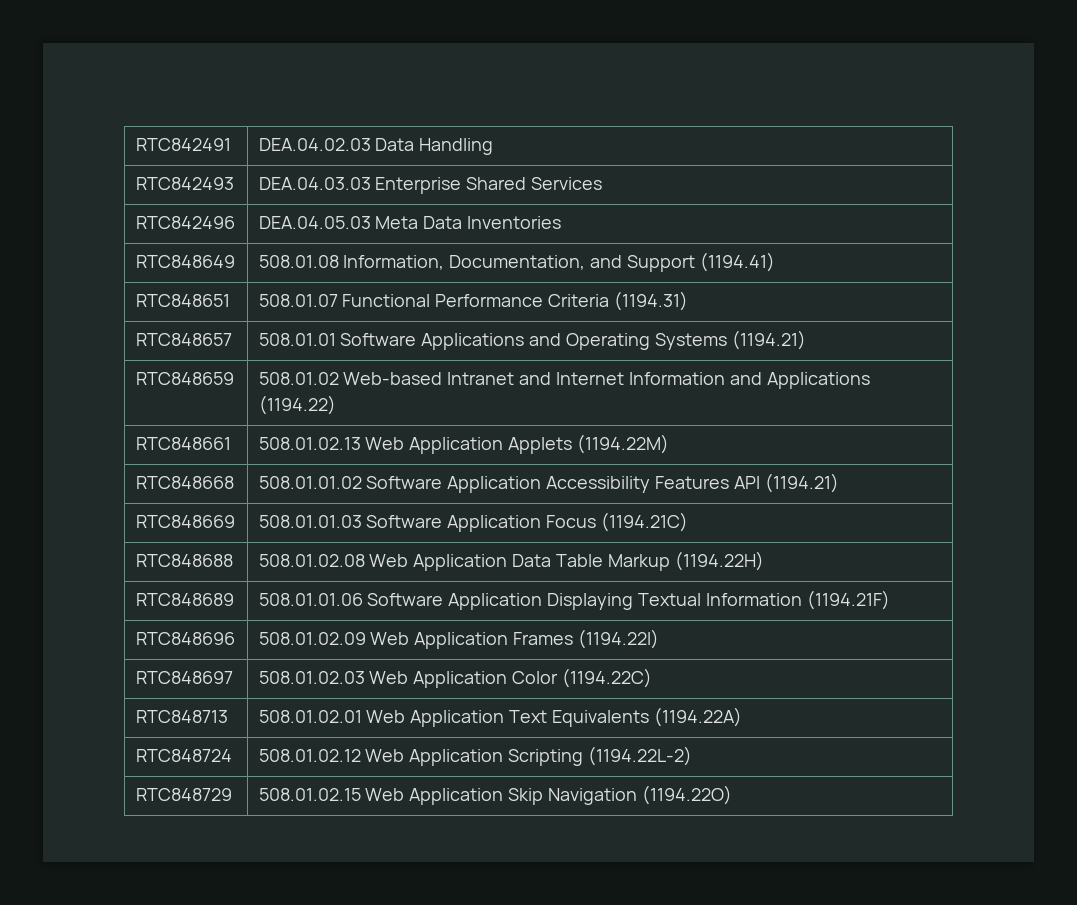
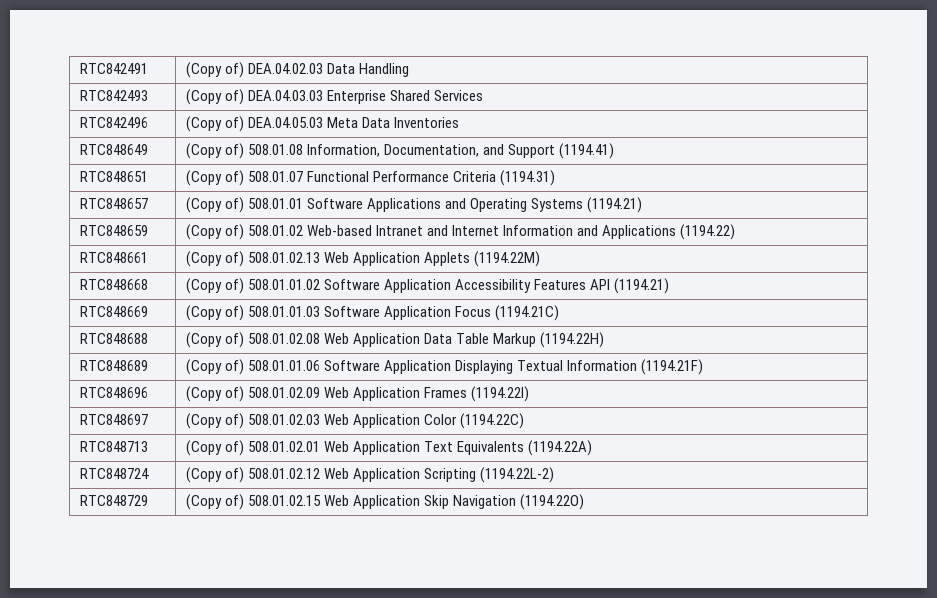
- RTC842491 | DEA.04.02.03 Data Handling
+ RTC842491 | (Copy of) DEA.04.02.03 Data Handling
- RTC842493 | DEA.04.03.03 Enterprise Shared Services
+ RTC842493 | (Copy of) DEA.04.03.03 Enterprise Shared Services
- RTC842496 | DEA.04.05.03 Meta Data Inventories
+ RTC842496 | (Copy of) DEA.04.05.03 Meta Data Inventories
- RTC848649 | 508.01.08 Information, Documentation, and Support (1194.41)
+ RTC848649 | (Copy of) 508.01.08 Information, Documentation, and Support (1194.41)
- RTC848651 | 508.01.07 Functional Performance Criteria (1194.31)
+ RTC848651 | (Copy of) 508.01.07 Functional Performance Criteria (1194.31)
- RTC848657 | 508.01.01 Software Applications and Operating Systems (1194.21)
+ RTC848657 | (Copy of) 508.01.01 Software Applications and Operating Systems (1194.21)
- RTC848659 | 508.01.02 Web-based Intranet and Internet Information and Applications (1194.22)
+ RTC848659 | (Copy of) 508.01.02 Web-based Intranet and Internet Information and Applications (1194.22)
- RTC848661 | 508.01.02.13 Web Application Applets (1194.22M)
+ RTC848661 | (Copy of) 508.01.02.13 Web Application Applets (1194.22M)
- RTC848668 | 508.01.01.02 Software Application Accessibility Features API (1194.21)
+ RTC848668 | (Copy of) 508.01.01.02 Software Application Accessibility Features API (1194.21)
- RTC848669 | 508.01.01.03 Software Application Focus (1194.21C)
+ RTC848669 | (Copy of) 508.01.01.03 Software Application Focus (1194.21C)
- RTC848688 | 508.01.02.08 Web Application Data Table Markup (1194.22H)
+ RTC848688 | (Copy of) 508.01.02.08 Web Application Data Table Markup (1194.22H)
- RTC848689 | 508.01.01.06 Software Application Displaying Textual Information (1194.21F)
+ RTC848689 | (Copy of) 508.01.01.06 Software Application Displaying Textual Information (1194.21F)
- RTC848696 | 508.01.02.09 Web Application Frames (1194.22I)
+ RTC848696 | (Copy of) 508.01.02.09 Web Application Frames (1194.22I)
- RTC848697 | 508.01.02.03 Web Application Color (1194.22C)
+ RTC848697 | (Copy of) 508.01.02.03 Web Application Color (1194.22C)
- RTC848713 | 508.01.02.01 Web Application Text Equivalents (1194.22A)
+ RTC848713 | (Copy of) 508.01.02.01 Web Application Text Equivalents (1194.22A)
- RTC848724 | 508.01.02.12 Web Application Scripting (1194.22L-2)
+ RTC848724 | (Copy of) 508.01.02.12 Web Application Scripting (1194.22L-2)
- RTC848729 | 508.01.02.15 Web Application Skip Navigation (1194.22O)
+ RTC848729 | (Copy of) 508.01.02.15 Web Application Skip Navigation (1194.22O)

